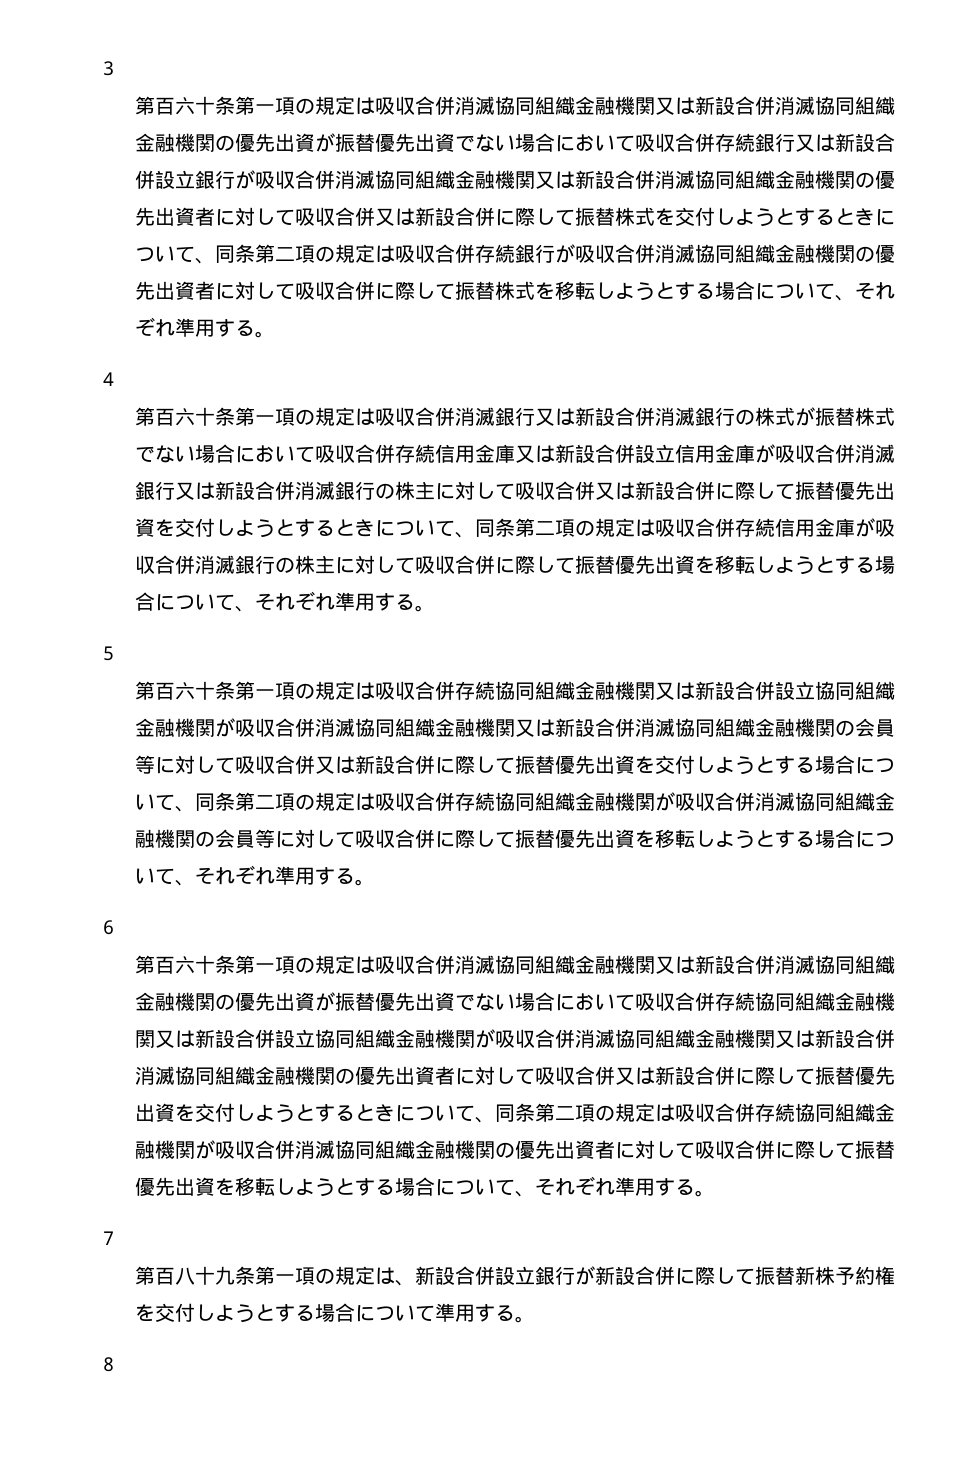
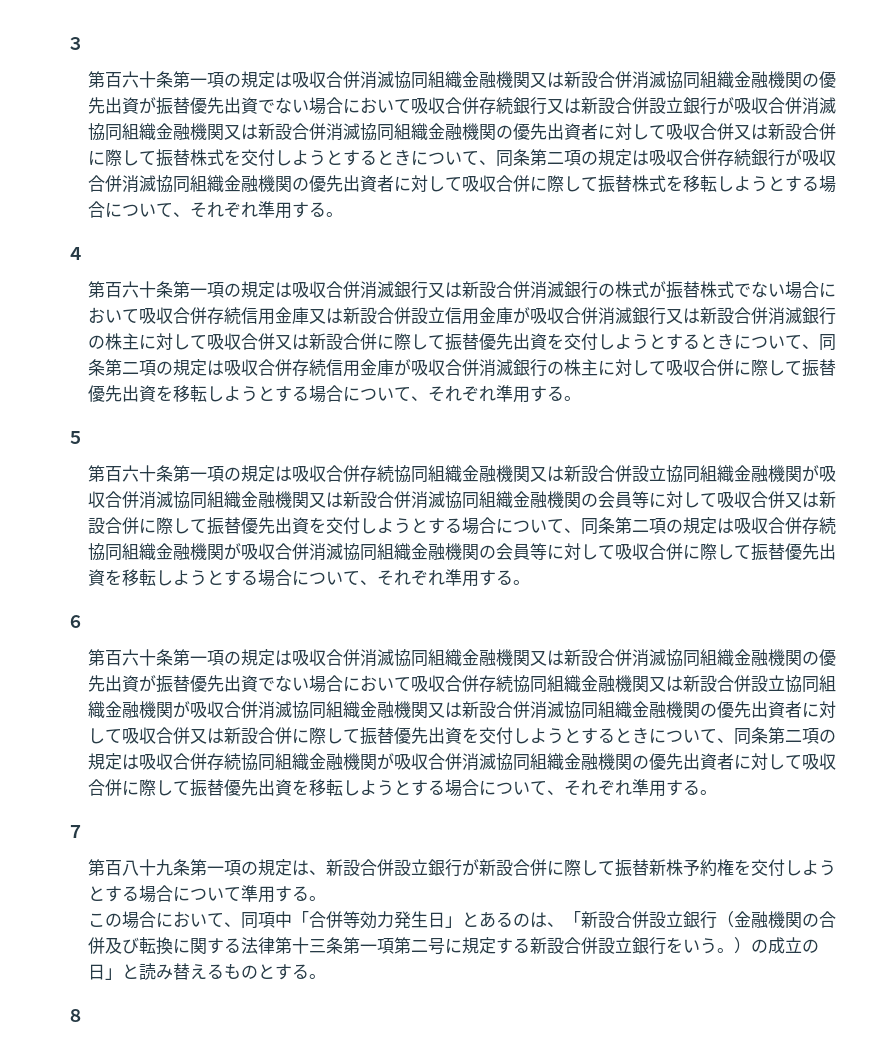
+ この場合において、同項中「合併等効力発生日」とあるのは、「新設合併設立銀行（金融機関の合併及び転換に関する法律第十三条第一項第二号に規定する新設合併設立銀行をいう。）の成立の日」と読み替えるものとする。

